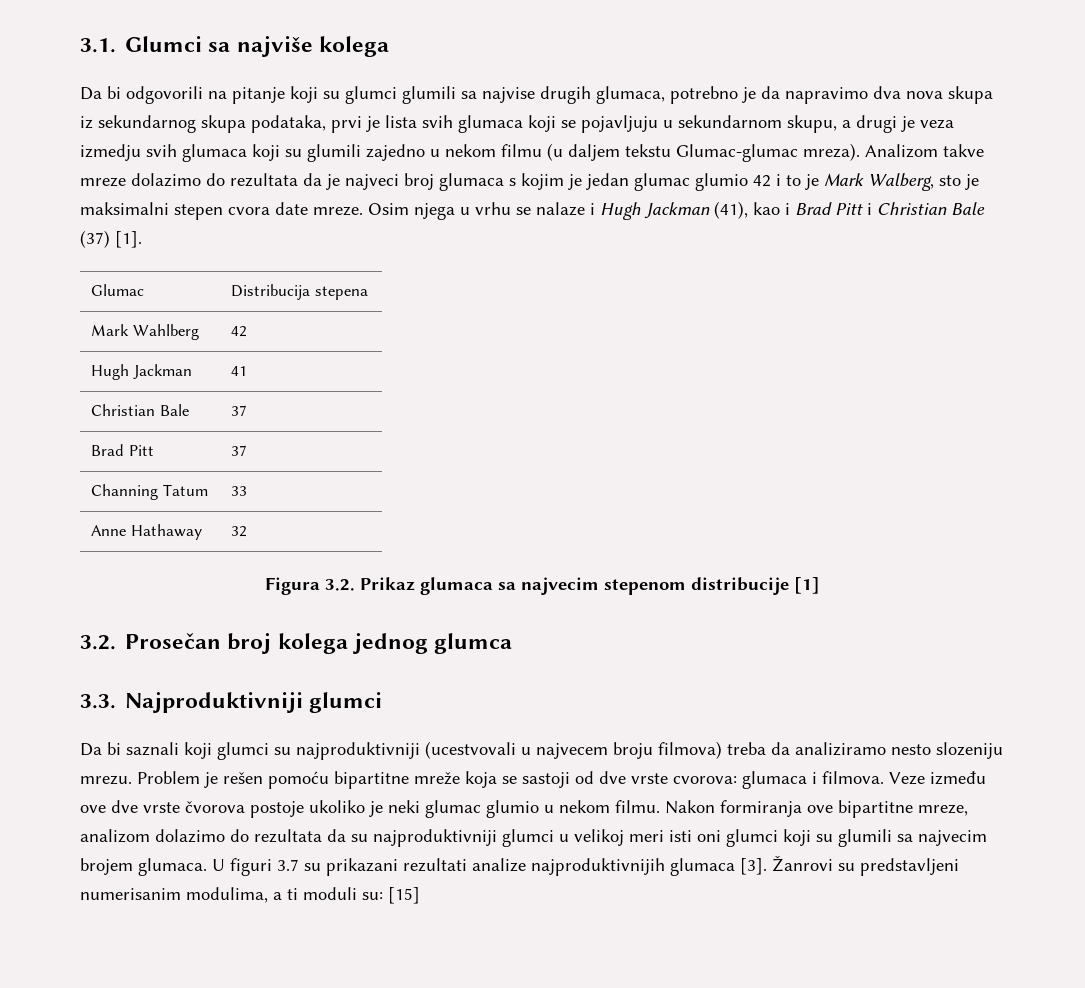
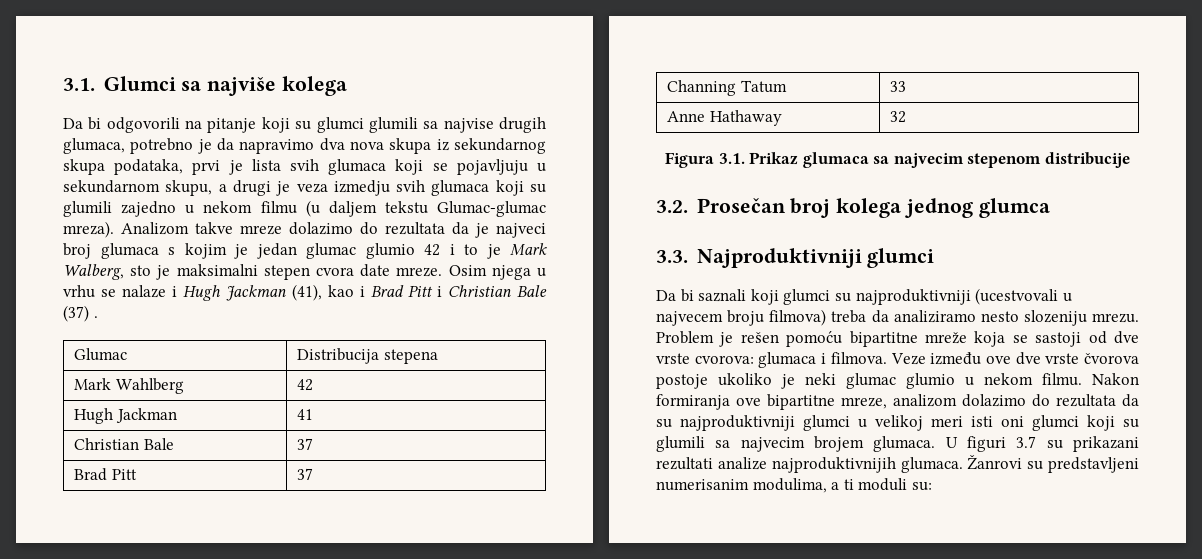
- Osim njega u vrhu se nalaze i Hugh Jackman (41), kao i Brad Pitt i Christian Bale (37) [1].
+ Osim njega u vrhu se nalaze i Hugh Jackman (41), kao i Brad Pitt i Christian Bale (37) .
- Figura 3.2. Prikaz glumaca sa najvecim stepenom distribucije [1]
+ Figura 3.1. Prikaz glumaca sa najvecim stepenom distribucije
- U figuri 3.7 su prikazani rezultati analize najproduktivnijih glumaca [3].
+ U figuri 3.7 su prikazani rezultati analize najproduktivnijih glumaca.
- Žanrovi su predstavljeni numerisanim modulima, a ti moduli su: [15]
+ Žanrovi su predstavljeni numerisanim modulima, a ti moduli su:

